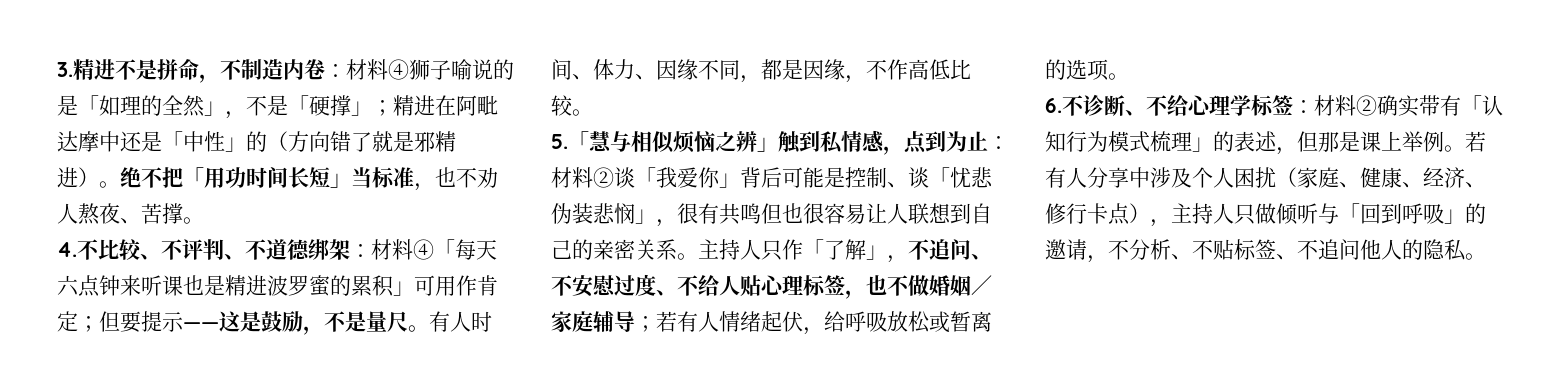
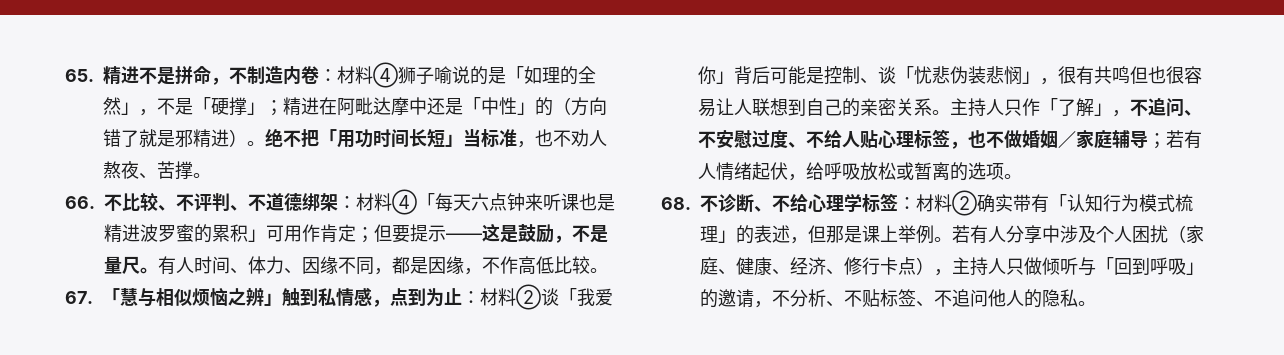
- 3.精进不是拼命，不制造内卷：材料④狮子喻说的是「如理的全然」，不是「硬撑」；精进在阿毗达摩中还是「中性」的（方向错了就是邪精进）。
+ 65.精进不是拼命，不制造内卷：材料④狮子喻说的是「如理的全然」，不是「硬撑」；精进在阿毗达摩中还是「中性」的（方向错了就是邪精进）。
- 4.不比较、不评判、不道德绑架：材料④「每天六点钟来听课也是精进波罗蜜的累积」可用作肯定；但要提示——这是鼓励，不是量尺。
+ 66.不比较、不评判、不道德绑架：材料④「每天六点钟来听课也是精进波罗蜜的累积」可用作肯定；但要提示——这是鼓励，不是量尺。
- 5.「慧与相似烦恼之辨」触到私情感，点到为止：材料②谈「我爱你」背后可能是控制、谈「忧悲伪装悲悯」，很有共鸣但也很容易让人联想到自己的亲密关系。
+ 67.「慧与相似烦恼之辨」触到私情感，点到为止：材料②谈「我爱你」背后可能是控制、谈「忧悲伪装悲悯」，很有共鸣但也很容易让人联想到自己的亲密关系。
- 6.不诊断、不给心理学标签：材料②确实带有「认知行为模式梳理」的表述，但那是课上举例。
+ 68.不诊断、不给心理学标签：材料②确实带有「认知行为模式梳理」的表述，但那是课上举例。

